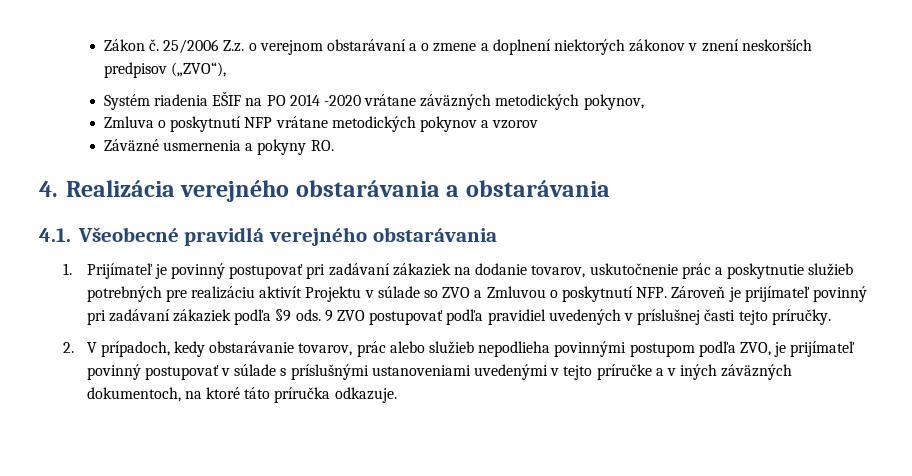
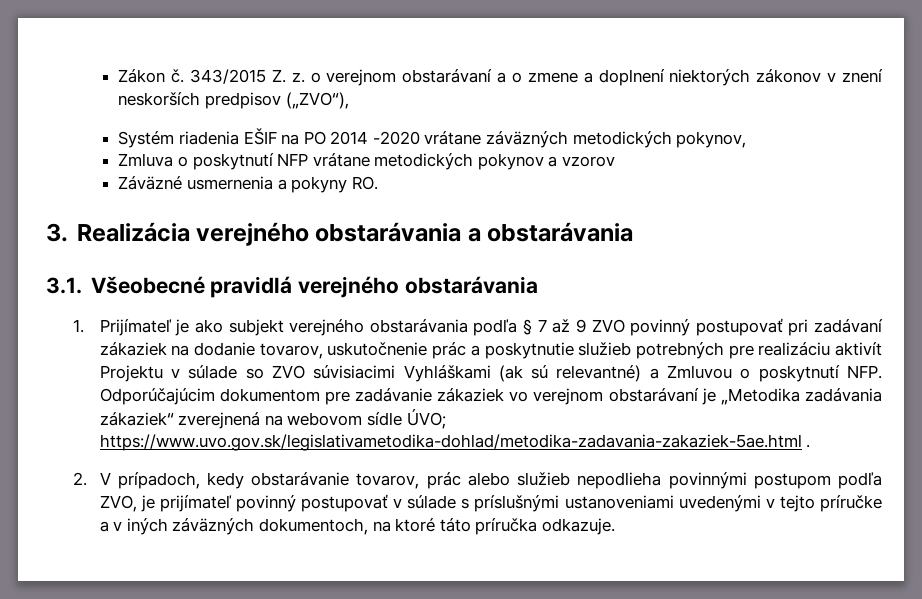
- 25/2006 Z.z. o verejnom obstarávaní a o zmene a doplnení niektorých zákonov v znení neskorších predpisov („ZVO“),
+ 343/2015 Z. z. o verejnom obstarávaní a o zmene a doplnení niektorých zákonov v znení neskorších predpisov („ZVO“),
- 4. Realizácia verejného obstarávania a obstarávania
+ 3. Realizácia verejného obstarávania a obstarávania
- 4.1. Všeobecné pravidlá verejného obstarávania
+ 3.1. Všeobecné pravidlá verejného obstarávania
- 1. Prijímateľ je povinný postupovať pri zadávaní zákaziek na dodanie tovarov, uskutočnenie prác a poskytnutie služieb potrebných pre realizáciu aktivít Projektu v súlade so ZVO a Zmluvou o poskytnutí NFP. Zároveň je prijímateľ povinný pri zadávaní zákaziek podľa §9 ods. 9 ZVO postupovať podľa pravidiel uvedených v príslušnej časti tejto príručky.
+ 1. Prijímateľ je ako subjekt verejného obstarávania podľa § 7 až 9 ZVO povinný postupovať pri zadávaní zákaziek na dodanie tovarov, uskutočnenie prác a poskytnutie služieb potrebných pre realizáciu aktivít Projektu v súlade so ZVO súvisiacimi Vyhláškami (ak sú relevantné) a Zmluvou o poskytnutí NFP. Odporúčajúcim dokumentom pre zadávanie zákaziek vo verejnom obstarávaní je „Metodika zadávania zákaziek“ zverejnená na webovom sídle ÚVO; https://www.uvo.gov.sk/legislativametodika-dohlad/metodika-zadavania-zakaziek-5ae.html .

